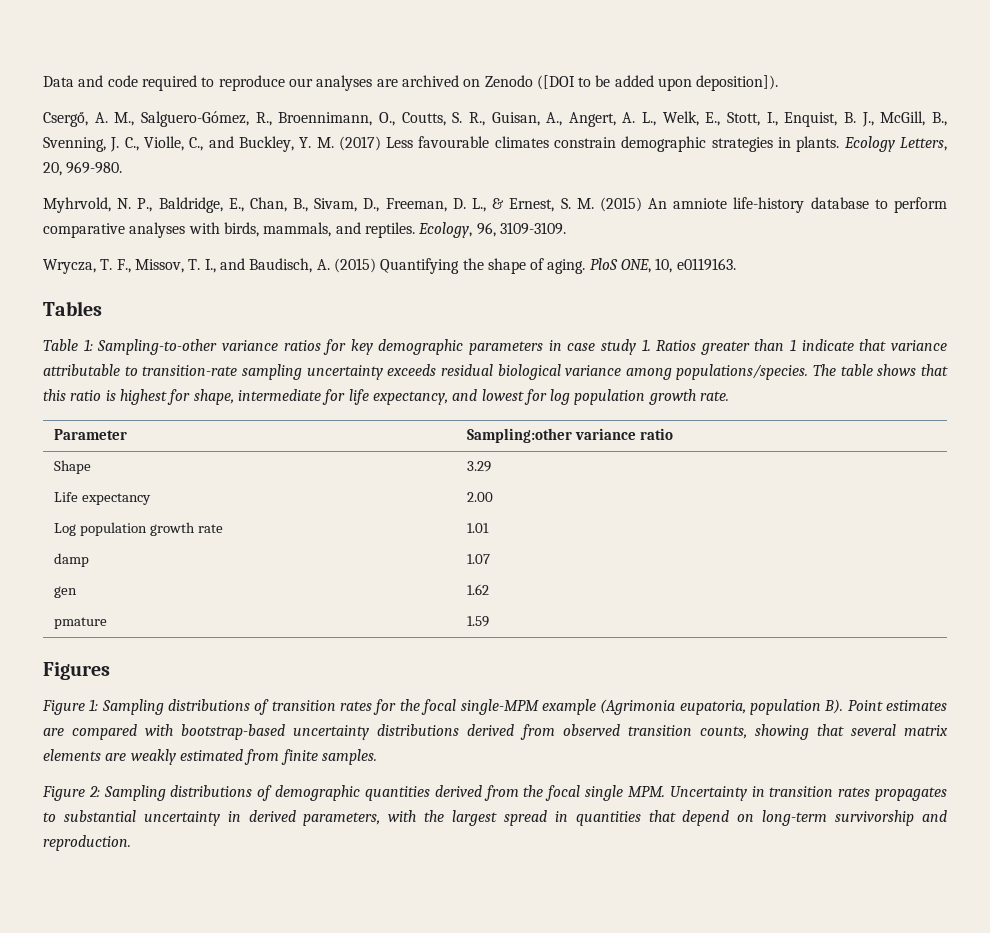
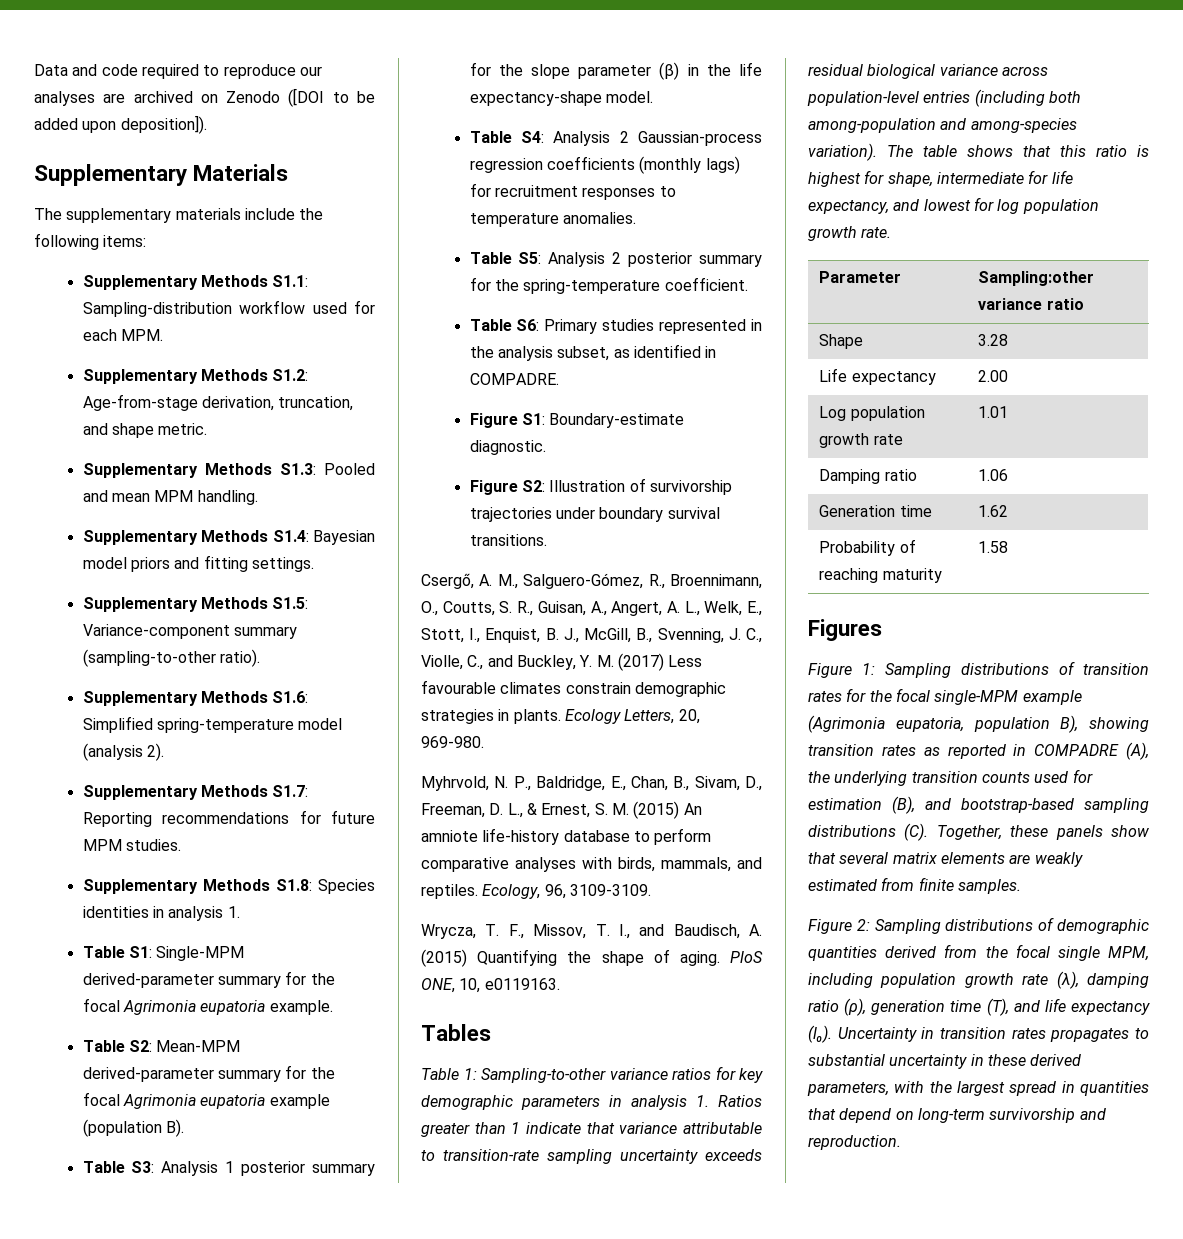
+ Supplementary Materials
+ The supplementary materials include the following items:
+ Supplementary Methods S1.1: Sampling-distribution workflow used for each MPM.
+ Supplementary Methods S1.2: Age-from-stage derivation, truncation, and shape metric.
+ Supplementary Methods S1.3: Pooled and mean MPM handling.
+ Supplementary Methods S1.4: Bayesian model priors and fitting settings.
+ Supplementary Methods S1.5: Variance-component summary (sampling-to-other ratio).
+ Supplementary Methods S1.6: Simplified spring-temperature model (analysis 2).
+ Supplementary Methods S1.7: Reporting recommendations for future MPM studies.
+ Supplementary Methods S1.8: Species identities in analysis 1.
+ Table S1: Single-MPM derived-parameter summary for the focal Agrimonia eupatoria example.
+ Table S2: Mean-MPM derived-parameter summary for the focal Agrimonia eupatoria example (population B).
+ Table S3: Analysis 1 posterior summary for the slope parameter (β) in the life expectancy-shape model.
+ Table S4: Analysis 2 Gaussian-process regression coefficients (monthly lags) for recruitment responses to temperature anomalies.
+ Table S5: Analysis 2 posterior summary for the spring-temperature coefficient.
+ Table S6: Primary studies represented in the analysis subset, as identified in COMPADRE.
+ Figure S1: Boundary-estimate diagnostic.
+ Figure S2: Illustration of survivorship trajectories under boundary survival transitions.
- Table 1: Sampling-to-other variance ratios for key demographic parameters in case study 1. Ratios greater than 1 indicate that variance attributable to transition-rate sampling uncertainty exceeds residual biological variance among populations/species.
+ Table 1: Sampling-to-other variance ratios for key demographic parameters in analysis 1. Ratios greater than 1 indicate that variance attributable to transition-rate sampling uncertainty exceeds residual biological variance across population-level entries (including both among-population and among-species variation).
- Shape | 3.29
+ Shape | 3.28
- damp | 1.07
- gen | 1.62
- pmature | 1.59
+ Damping ratio | 1.06
+ Generation time | 1.62
+ Probability of reaching maturity | 1.58
- Figure 1: Sampling distributions of transition rates for the focal single-MPM example (Agrimonia eupatoria, population B). Point estimates are compared with bootstrap-based uncertainty distributions derived from observed transition counts, showing that several matrix elements are weakly estimated from finite samples.
+ Figure 1: Sampling distributions of transition rates for the focal single-MPM example (Agrimonia eupatoria, population B), showing transition rates as reported in COMPADRE (A), the underlying transition counts used for estimation (B), and bootstrap-based sampling distributions (C). Together, these panels show that several matrix elements are weakly estimated from finite samples.
- Figure 2: Sampling distributions of demographic quantities derived from the focal single MPM. Uncertainty in transition rates propagates to substantial uncertainty in derived parameters, with the largest spread in quantities that depend on long-term survivorship and reproduction.
+ Figure 2: Sampling distributions of demographic quantities derived from the focal single MPM, including population growth rate (λ), damping ratio (ρ), generation time (T), and life expectancy (l₀). Uncertainty in transition rates propagates to substantial uncertainty in these derived parameters, with the largest spread in quantities that depend on long-term survivorship and reproduction.

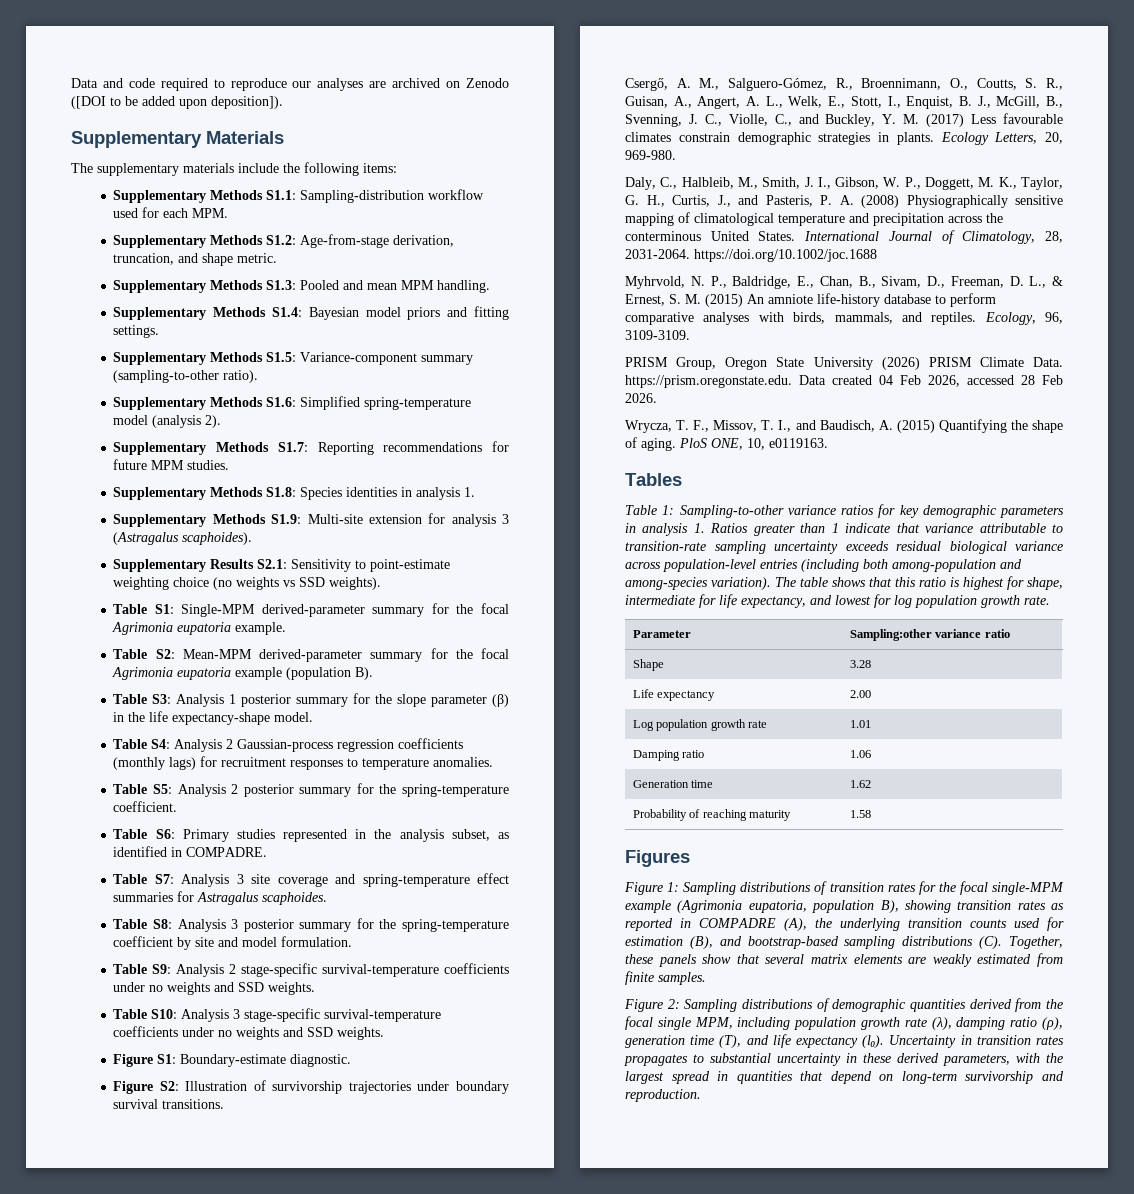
+ Supplementary Methods S1.9: Multi-site extension for analysis 3 (Astragalus scaphoides).
+ Supplementary Results S2.1: Sensitivity to point-estimate weighting choice (no weights vs SSD weights).
+ Table S7: Analysis 3 site coverage and spring-temperature effect summaries for Astragalus scaphoides.
+ Table S8: Analysis 3 posterior summary for the spring-temperature coefficient by site and model formulation.
+ Table S9: Analysis 2 stage-specific survival-temperature coefficients under no weights and SSD weights.
+ Table S10: Analysis 3 stage-specific survival-temperature coefficients under no weights and SSD weights.
+ Daly, C., Halbleib, M., Smith, J. I., Gibson, W. P., Doggett, M. K., Taylor, G. H., Curtis, J., and Pasteris, P. A. (2008) Physiographically sensitive mapping of climatological temperature and precipitation across the conterminous United States. International Journal of Climatology, 28, 2031-2064. https://doi.org/10.1002/joc.1688
+ PRISM Group, Oregon State University (2026) PRISM Climate Data. https://prism.oregonstate.edu. Data created 04 Feb 2026, accessed 28 Feb 2026.

